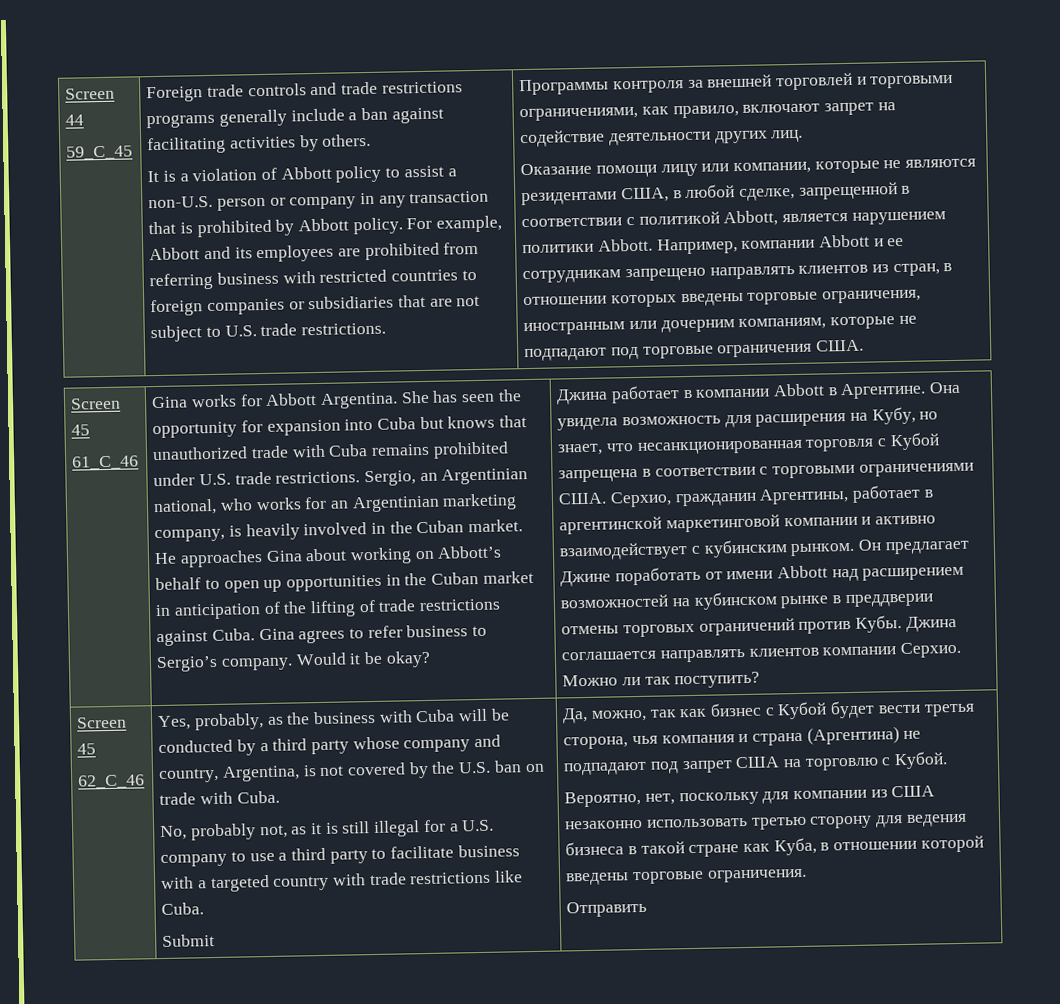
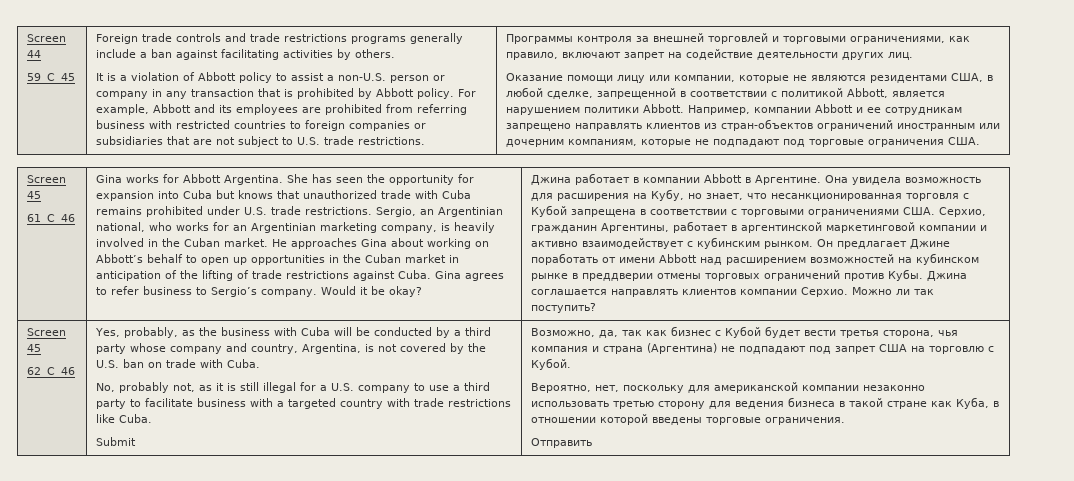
- Например, компании Abbott и ее сотрудникам запрещено направлять клиентов из стран, в отношении которых введены торговые ограничения, иностранным или дочерним компаниям, которые не подпадают под торговые ограничения США.
+ Например, компании Abbott и ее сотрудникам запрещено направлять клиентов из стран-объектов ограничений иностранным или дочерним компаниям, которые не подпадают под торговые ограничения США.
- Да, можно, так как бизнес с Кубой будет вести третья сторона, чья компания и страна (Аргентина) не подпадают под запрет США на торговлю с Кубой.
+ Возможно, да, так как бизнес с Кубой будет вести третья сторона, чья компания и страна (Аргентина) не подпадают под запрет США на торговлю с Кубой.
- Вероятно, нет, поскольку для компании из США незаконно использовать третью сторону для ведения бизнеса в такой стране как Куба, в отношении которой введены торговые ограничения.
+ Вероятно, нет, поскольку для американской компании незаконно использовать третью сторону для ведения бизнеса в такой стране как Куба, в отношении которой введены торговые ограничения.

